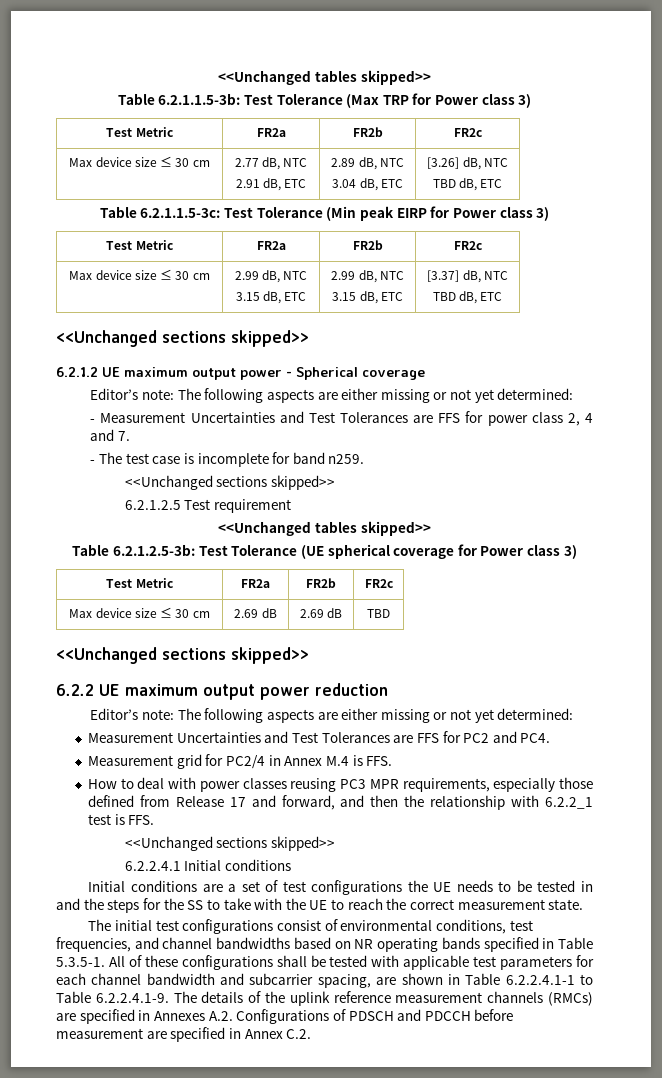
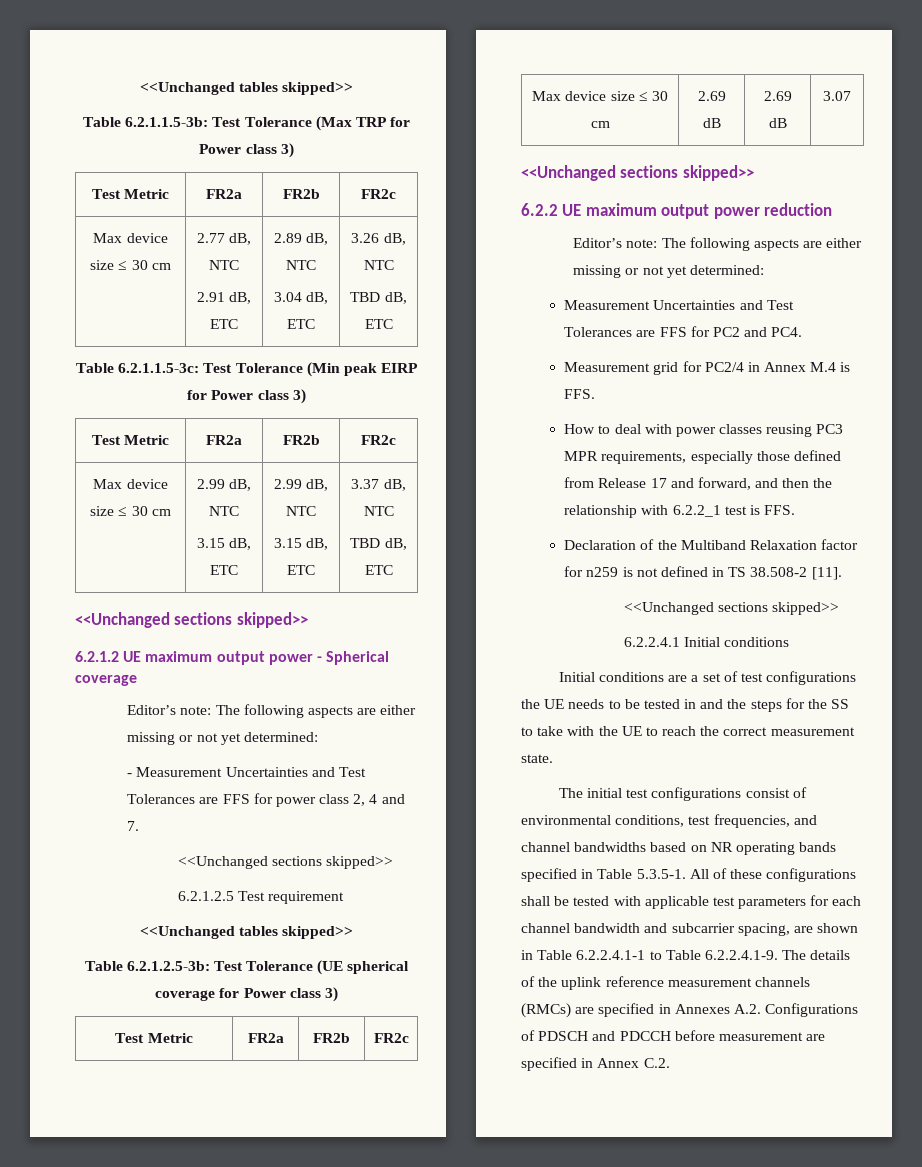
  Max device size ≤ 30 cm | 2.77 dB, NTC
  2.91 dB, ETC | 2.89 dB, NTC
- 3.04 dB, ETC | [3.26] dB, NTC
+ 3.04 dB, ETC | 3.26 dB, NTC
  Max device size ≤ 30 cm | 2.99 dB, NTC
  3.15 dB, ETC | 2.99 dB, NTC
- 3.15 dB, ETC | [3.37] dB, NTC
+ 3.15 dB, ETC | 3.37 dB, NTC
- - The test case is incomplete for band n259.
- Max device size ≤ 30 cm | 2.69 dB | 2.69 dB | TBD
+ Max device size ≤ 30 cm | 2.69 dB | 2.69 dB | 3.07
+ Declaration of the Multiband Relaxation factor for n259 is not defined in TS 38.508-2 [11].

